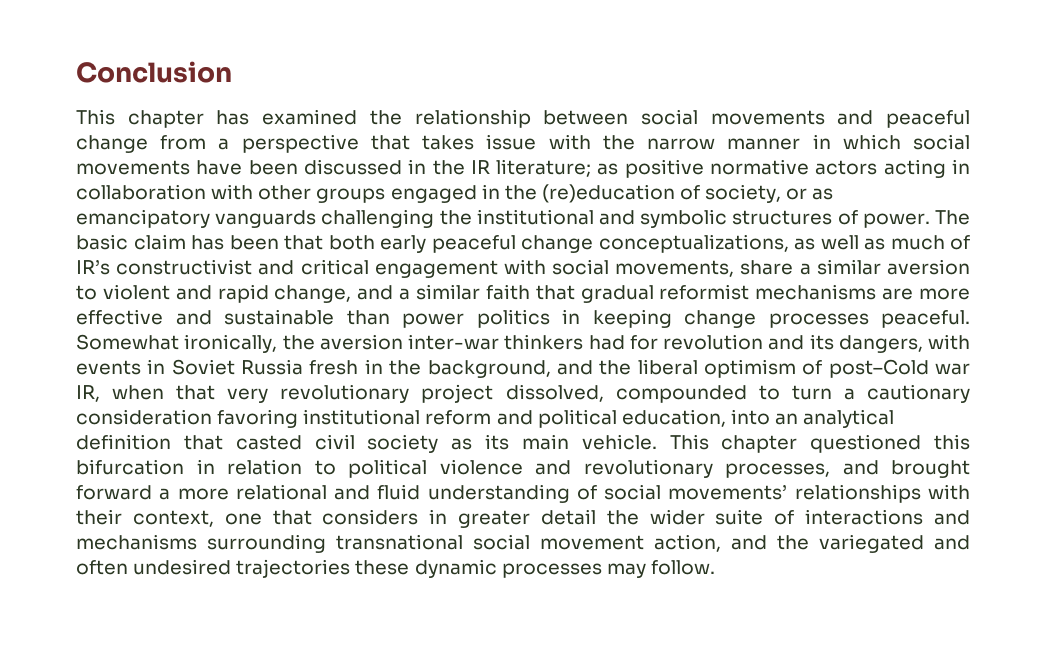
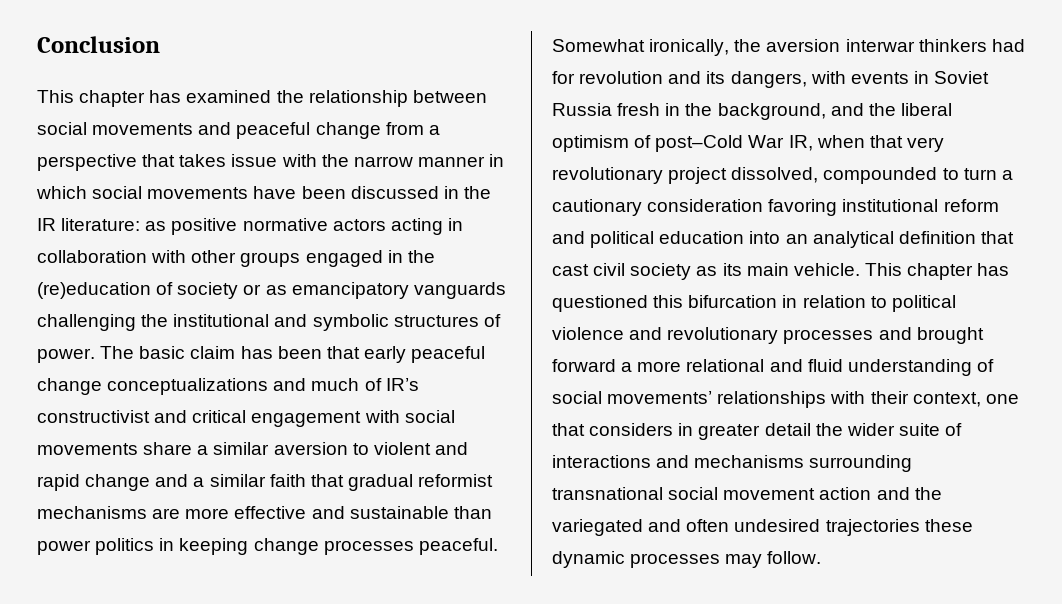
- This chapter has examined the relationship between social movements and peaceful change from a perspective that takes issue with the narrow manner in which social movements have been discussed in the IR literature; as positive normative actors acting in collaboration with other groups engaged in the (re)education of society, or as emancipatory vanguards challenging the institutional and symbolic structures of power.
+ This chapter has examined the relationship between social movements and peaceful change from a perspective that takes issue with the narrow manner in which social movements have been discussed in the IR literature: as positive normative actors acting in collaboration with other groups engaged in the (re)education of society or as emancipatory vanguards challenging the institutional and symbolic structures of power.
- The basic claim has been that both early peaceful change conceptualizations, as well as much of IR’s constructivist and critical engagement with social movements, share a similar aversion to violent and rapid change, and a similar faith that gradual reformist mechanisms are more effective and sustainable than power politics in keeping change processes peaceful.
+ The basic claim has been that early peaceful change conceptualizations and much of IR’s constructivist and critical engagement with social movements share a similar aversion to violent and rapid change and a similar faith that gradual reformist mechanisms are more effective and sustainable than power politics in keeping change processes peaceful.
- Somewhat ironically, the aversion inter-war thinkers had for revolution and its dangers, with events in Soviet Russia fresh in the background, and the liberal optimism of post–Cold war IR, when that very revolutionary project dissolved, compounded to turn a cautionary consideration favoring institutional reform and political education, into an analytical definition that casted civil society as its main vehicle.
+ Somewhat ironically, the aversion interwar thinkers had for revolution and its dangers, with events in Soviet Russia fresh in the background, and the liberal optimism of post–Cold War IR, when that very revolutionary project dissolved, compounded to turn a cautionary consideration favoring institutional reform and political education into an analytical definition that cast civil society as its main vehicle.
- This chapter questioned this bifurcation in relation to political violence and revolutionary processes, and brought forward a more relational and fluid understanding of social movements’ relationships with their context, one that considers in greater detail the wider suite of interactions and mechanisms surrounding transnational social movement action, and the variegated and often undesired trajectories these dynamic processes may follow.
+ This chapter has questioned this bifurcation in relation to political violence and revolutionary processes and brought forward a more relational and fluid understanding of social movements’ relationships with their context, one that considers in greater detail the wider suite of interactions and mechanisms surrounding transnational social movement action and the variegated and often undesired trajectories these dynamic processes may follow.

